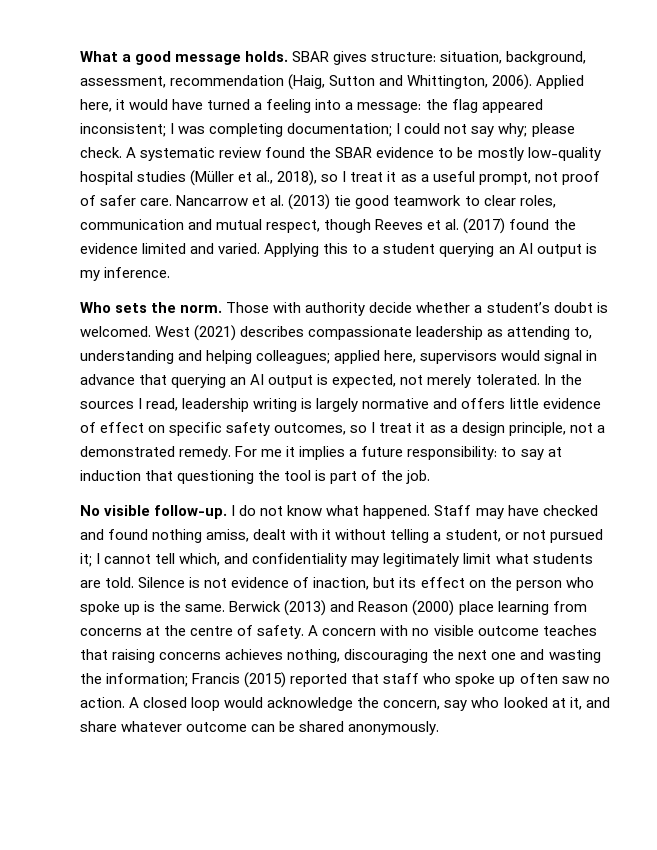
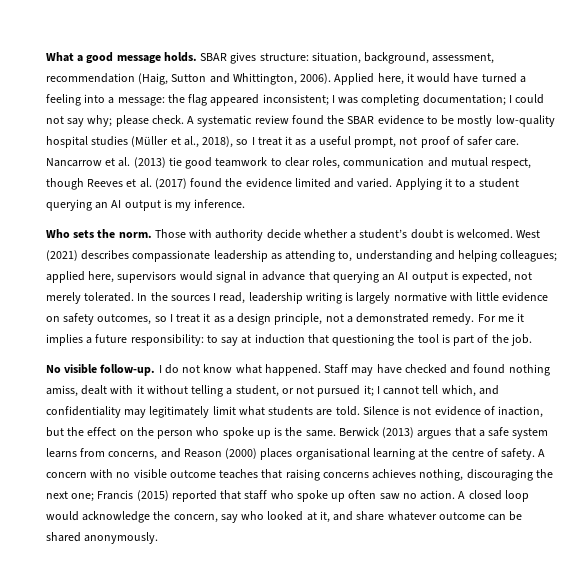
- Applying this to a student querying an AI output is my inference.
+ Applying it to a student querying an AI output is my inference.
- In the sources I read, leadership writing is largely normative and offers little evidence of effect on specific safety outcomes, so I treat it as a design principle, not a demonstrated remedy.
+ In the sources I read, leadership writing is largely normative with little evidence on safety outcomes, so I treat it as a design principle, not a demonstrated remedy.
- Silence is not evidence of inaction, but its effect on the person who spoke up is the same.
+ Silence is not evidence of inaction, but the effect on the person who spoke up is the same.
- Berwick (2013) and Reason (2000) place learning from concerns at the centre of safety.
+ Berwick (2013) argues that a safe system learns from concerns, and Reason (2000) places organisational learning at the centre of safety.
- A concern with no visible outcome teaches that raising concerns achieves nothing, discouraging the next one and wasting the information; Francis (2015) reported that staff who spoke up often saw no action.
+ A concern with no visible outcome teaches that raising concerns achieves nothing, discouraging the next one; Francis (2015) reported that staff who spoke up often saw no action.

